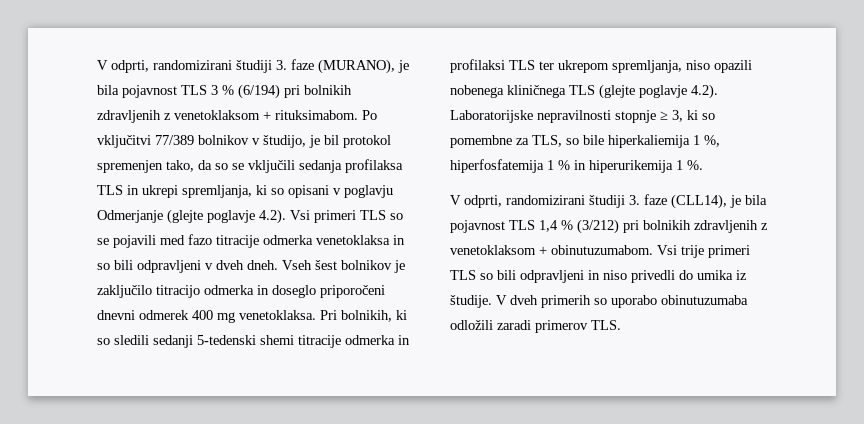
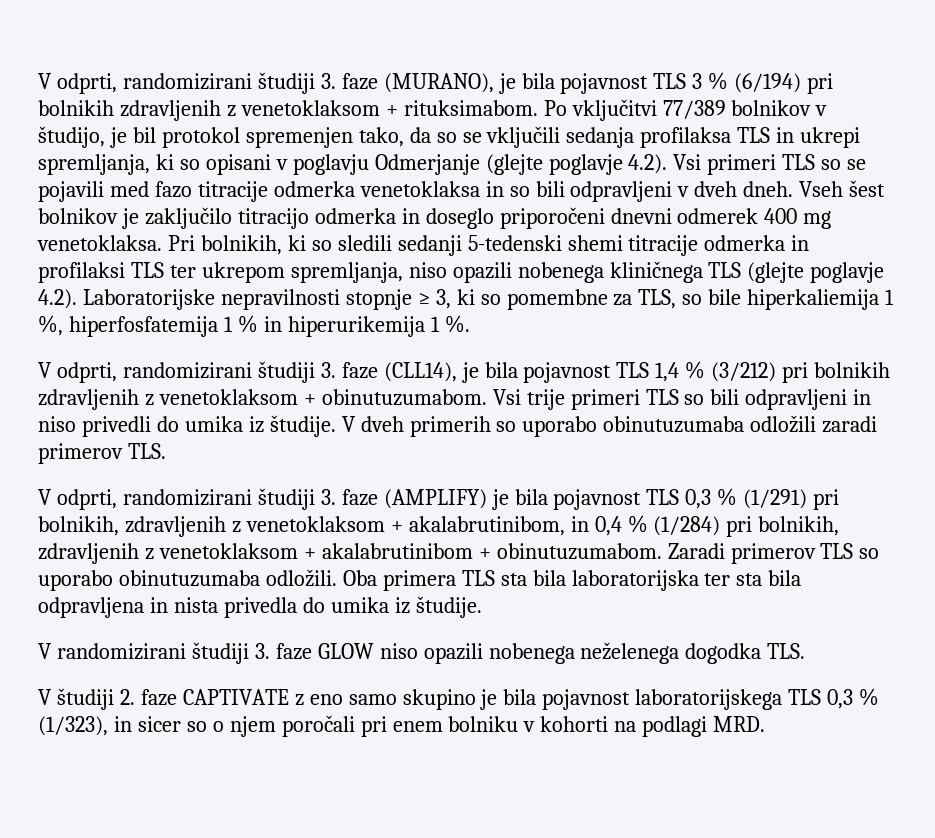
+ V odprti, randomizirani študiji 3. faze (AMPLIFY) je bila pojavnost TLS 0,3 % (1/291) pri bolnikih, zdravljenih z venetoklaksom + akalabrutinibom, in 0,4 % (1/284) pri bolnikih, zdravljenih z venetoklaksom + akalabrutinibom + obinutuzumabom. Zaradi primerov TLS so uporabo obinutuzumaba odložili. Oba primera TLS sta bila laboratorijska ter sta bila odpravljena in nista privedla do umika iz študije.
+ V randomizirani študiji 3. faze GLOW niso opazili nobenega neželenega dogodka TLS.
+ V študiji 2. faze CAPTIVATE z eno samo skupino je bila pojavnost laboratorijskega TLS 0,3 % (1/323), in sicer so o njem poročali pri enem bolniku v kohorti na podlagi MRD.

